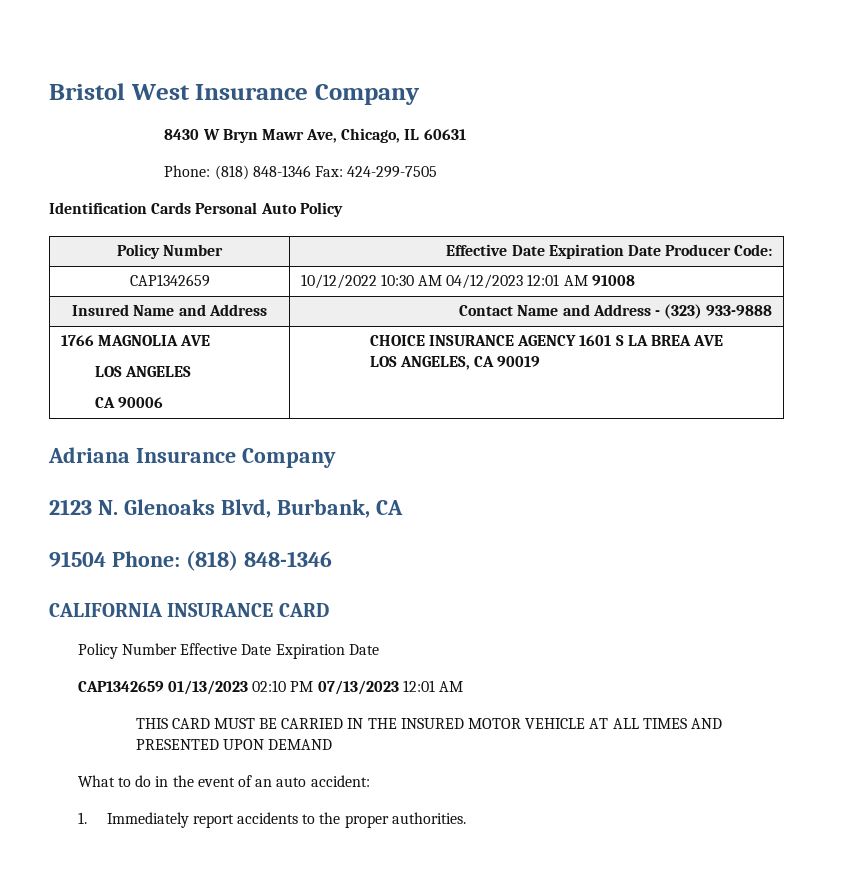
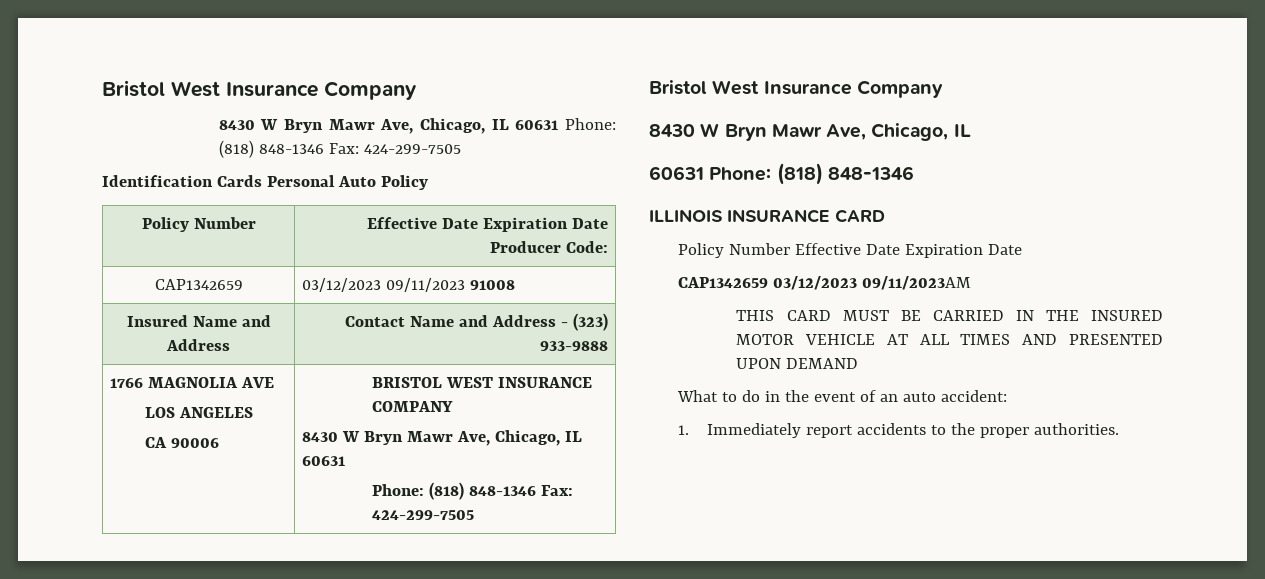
- 8430 W Bryn Mawr Ave, Chicago, IL 60631
- Phone: (818) 848-1346 Fax: 424-299-7505
+ 8430 W Bryn Mawr Ave, Chicago, IL 60631 Phone: (818) 848-1346 Fax: 424-299-7505
- CAP1342659 | 10/12/2022 10:30 AM 04/12/2023 12:01 AM 91008
+ CAP1342659 | 03/12/2023 09/11/2023 91008
  1766 MAGNOLIA AVE
  LOS ANGELES
- CA 90006 | CHOICE INSURANCE AGENCY 1601 S LA BREA AVE
- LOS ANGELES, CA 90019
- Adriana Insurance Company
- 2123 N. Glenoaks Blvd, Burbank, CA
- 91504 Phone: (818) 848-1346
+ CA 90006 | BRISTOL WEST INSURANCE COMPANY
+ 8430 W Bryn Mawr Ave, Chicago, IL 60631
+ Phone: (818) 848-1346 Fax: 424-299-7505
+ Bristol West Insurance Company
+ 8430 W Bryn Mawr Ave, Chicago, IL
+ 60631 Phone: (818) 848-1346
- CALIFORNIA INSURANCE CARD
+ ILLINOIS INSURANCE CARD
- CAP1342659 01/13/2023 02:10 PM 07/13/2023 12:01 AM
+ CAP1342659 03/12/2023 09/11/2023AM

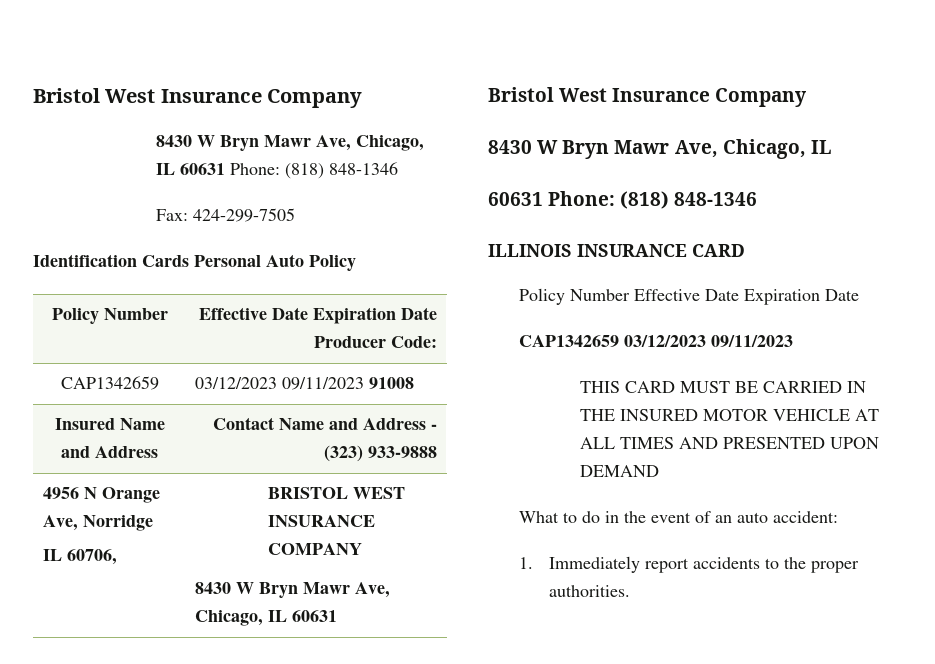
- 8430 W Bryn Mawr Ave, Chicago, IL 60631 Phone: (818) 848-1346 Fax: 424-299-7505
+ 8430 W Bryn Mawr Ave, Chicago, IL 60631 Phone: (818) 848-1346
+ Fax: 424-299-7505
- 1766 MAGNOLIA AVE
- LOS ANGELES
- CA 90006 | BRISTOL WEST INSURANCE COMPANY
+ 4956 N Orange Ave, Norridge
+ IL 60706, | BRISTOL WEST INSURANCE COMPANY
  8430 W Bryn Mawr Ave, Chicago, IL 60631
- Phone: (818) 848-1346 Fax: 424-299-7505
- CAP1342659 03/12/2023 09/11/2023AM
+ CAP1342659 03/12/2023 09/11/2023

